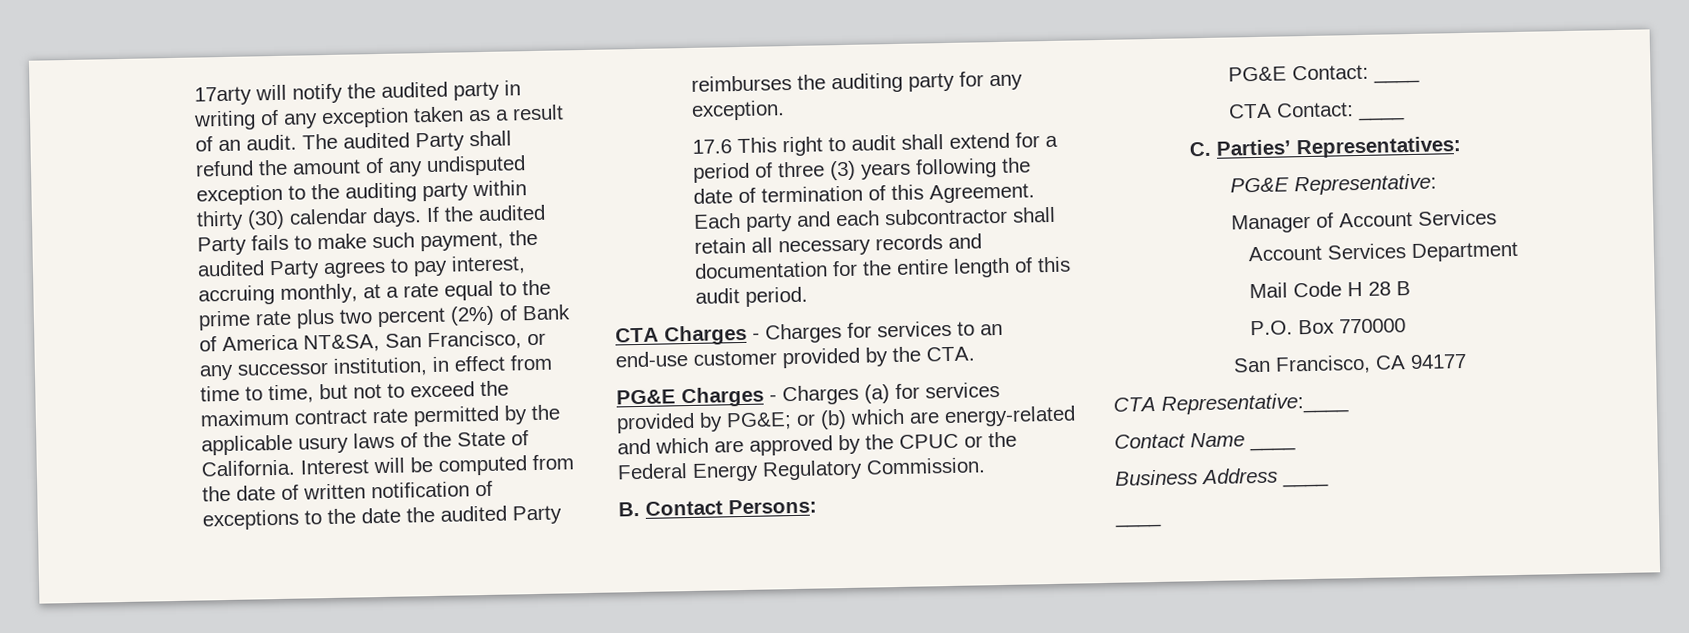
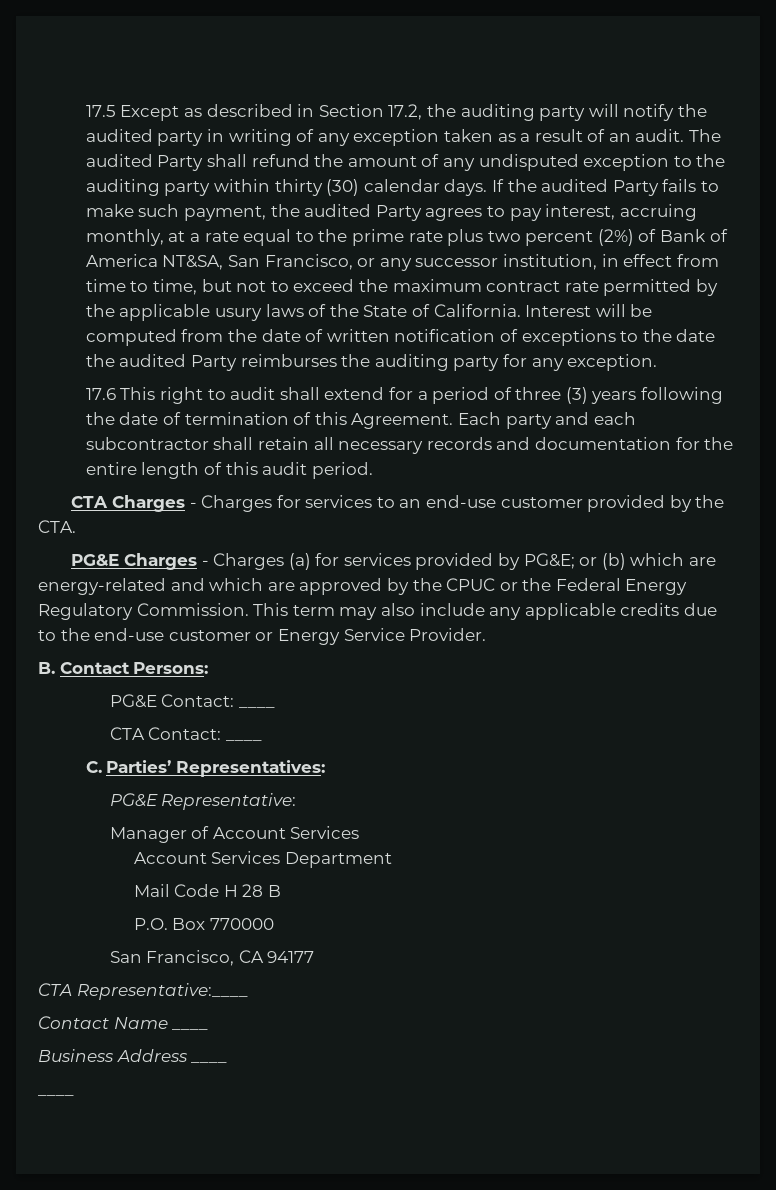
- 17arty will notify the audited party in writing of any exception taken as a result of an audit.
+ 17.5 Except as described in Section 17.2, the auditing party will notify the audited party in writing of any exception taken as a result of an audit.
+ This term may also include any applicable credits due to the end-use customer or Energy Service Provider.

